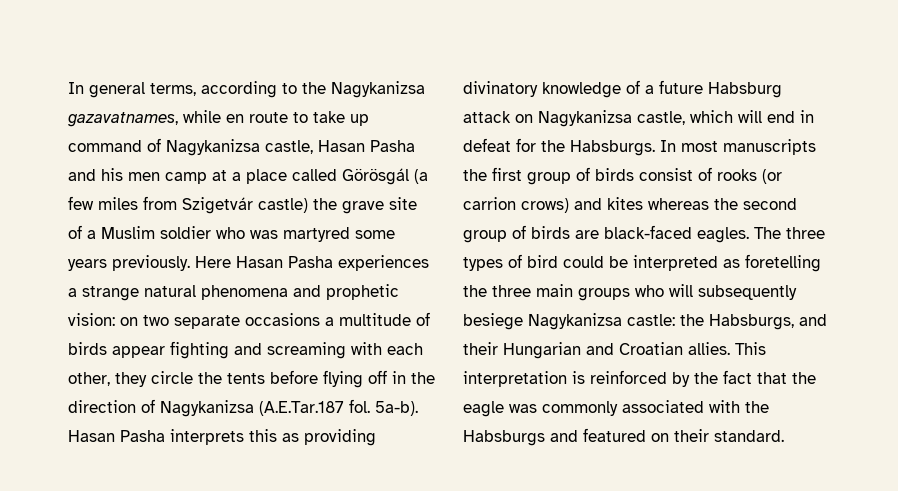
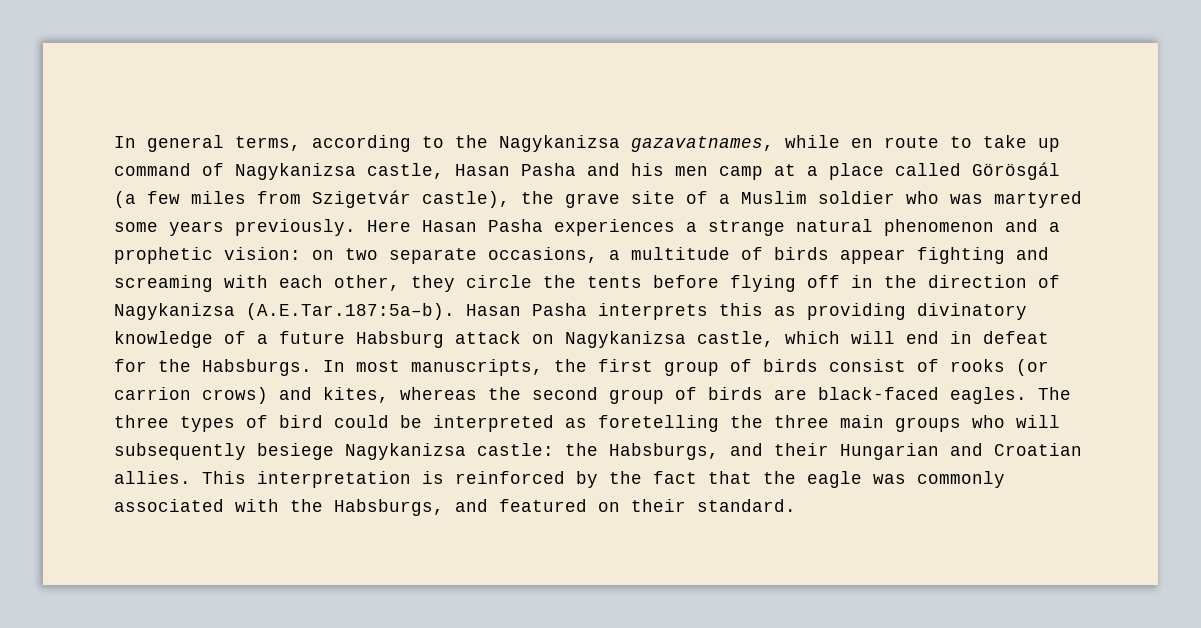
- In general terms, according to the Nagykanizsa gazavatnames, while en route to take up command of Nagykanizsa castle, Hasan Pasha and his men camp at a place called Görösgál (a few miles from Szigetvár castle) the grave site of a Muslim soldier who was martyred some years previously.
+ In general terms, according to the Nagykanizsa gazavatnames, while en route to take up command of Nagykanizsa castle, Hasan Pasha and his men camp at a place called Görösgál (a few miles from Szigetvár castle), the grave site of a Muslim soldier who was martyred some years previously.
- Here Hasan Pasha experiences a strange natural phenomena and prophetic vision: on two separate occasions a multitude of birds appear fighting and screaming with each other, they circle the tents before flying off in the direction of Nagykanizsa (A.E.Tar.187 fol. 5a-b). Hasan Pasha interprets this as providing divinatory knowledge of a future Habsburg attack on Nagykanizsa castle, which will end in defeat for the Habsburgs.
+ Here Hasan Pasha experiences a strange natural phenomenon and a prophetic vision: on two separate occasions, a multitude of birds appear fighting and screaming with each other, they circle the tents before flying off in the direction of Nagykanizsa (A.E.Tar.187:5a–b). Hasan Pasha interprets this as providing divinatory knowledge of a future Habsburg attack on Nagykanizsa castle, which will end in defeat for the Habsburgs.
- In most manuscripts the first group of birds consist of rooks (or carrion crows) and kites whereas the second group of birds are black-faced eagles.
+ In most manuscripts, the first group of birds consist of rooks (or carrion crows) and kites, whereas the second group of birds are black-faced eagles.
- This interpretation is reinforced by the fact that the eagle was commonly associated with the Habsburgs and featured on their standard.
+ This interpretation is reinforced by the fact that the eagle was commonly associated with the Habsburgs, and featured on their standard.

